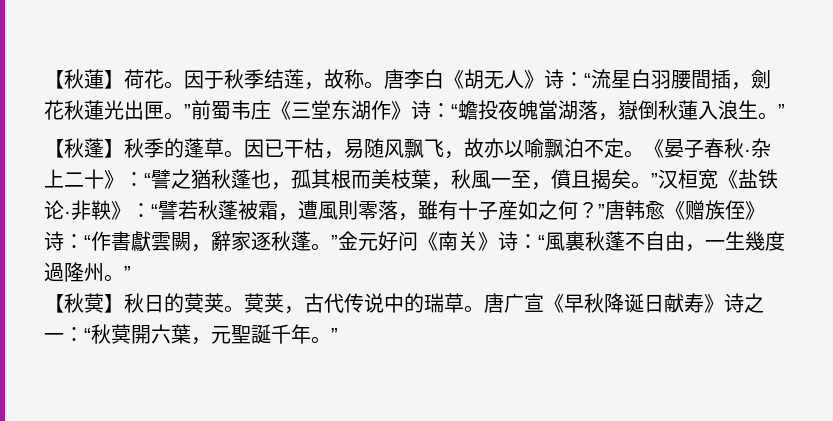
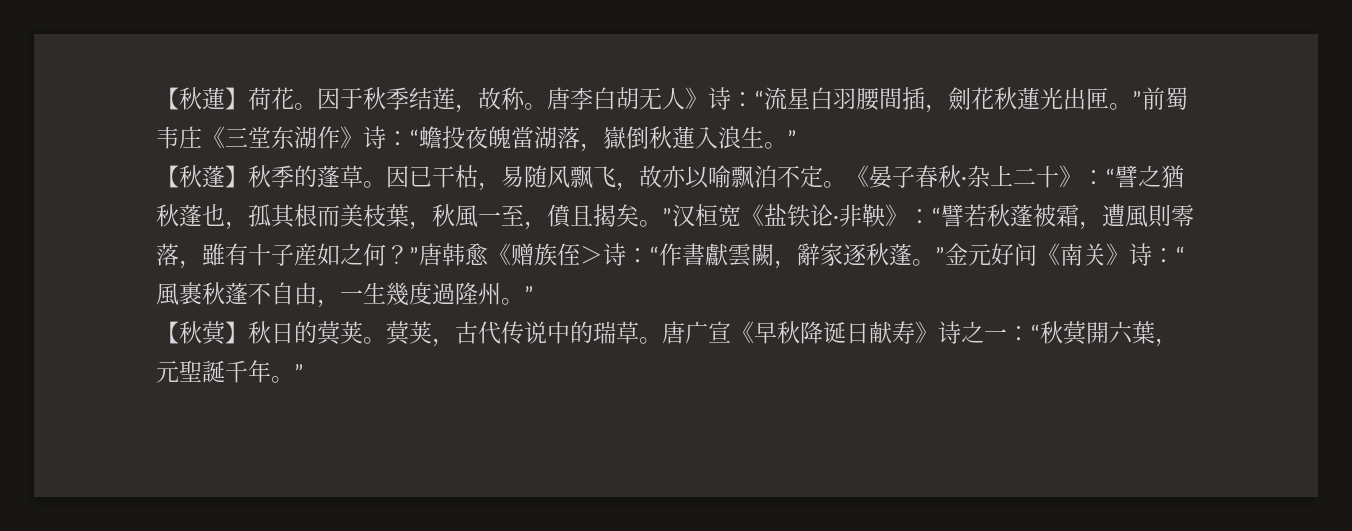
- 唐李白《胡无人》诗：“流星白羽腰間插，劍花秋蓮光出匣。”前蜀韦庄《三堂东湖作》诗：“蟾投夜魄當湖落，嶽倒秋蓮入浪生。”
+ 唐李白胡无人》诗：“流星白羽腰間插，劍花秋蓮光出匣。”前蜀韦庄《三堂东湖作》诗：“蟾投夜魄當湖落，嶽倒秋蓮入浪生。”
- “譬若秋蓬被霜，遭風則零落，雖有十子産如之何？”唐韩愈《赠族侄》诗：
+ “譬若秋蓬被霜，遭風則零落，雖有十子産如之何？”唐韩愈《赠族侄＞诗：
- “風裏秋蓬不自由，一生幾度過隆州。”
+ “風裹秋蓬不自由，一生幾度過隆州。”

